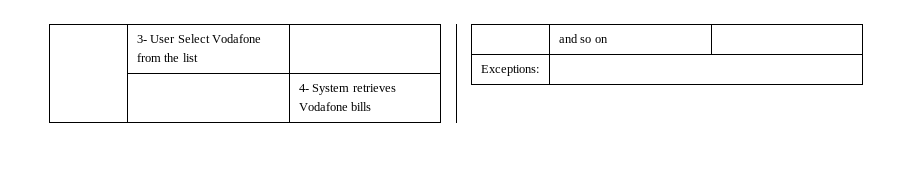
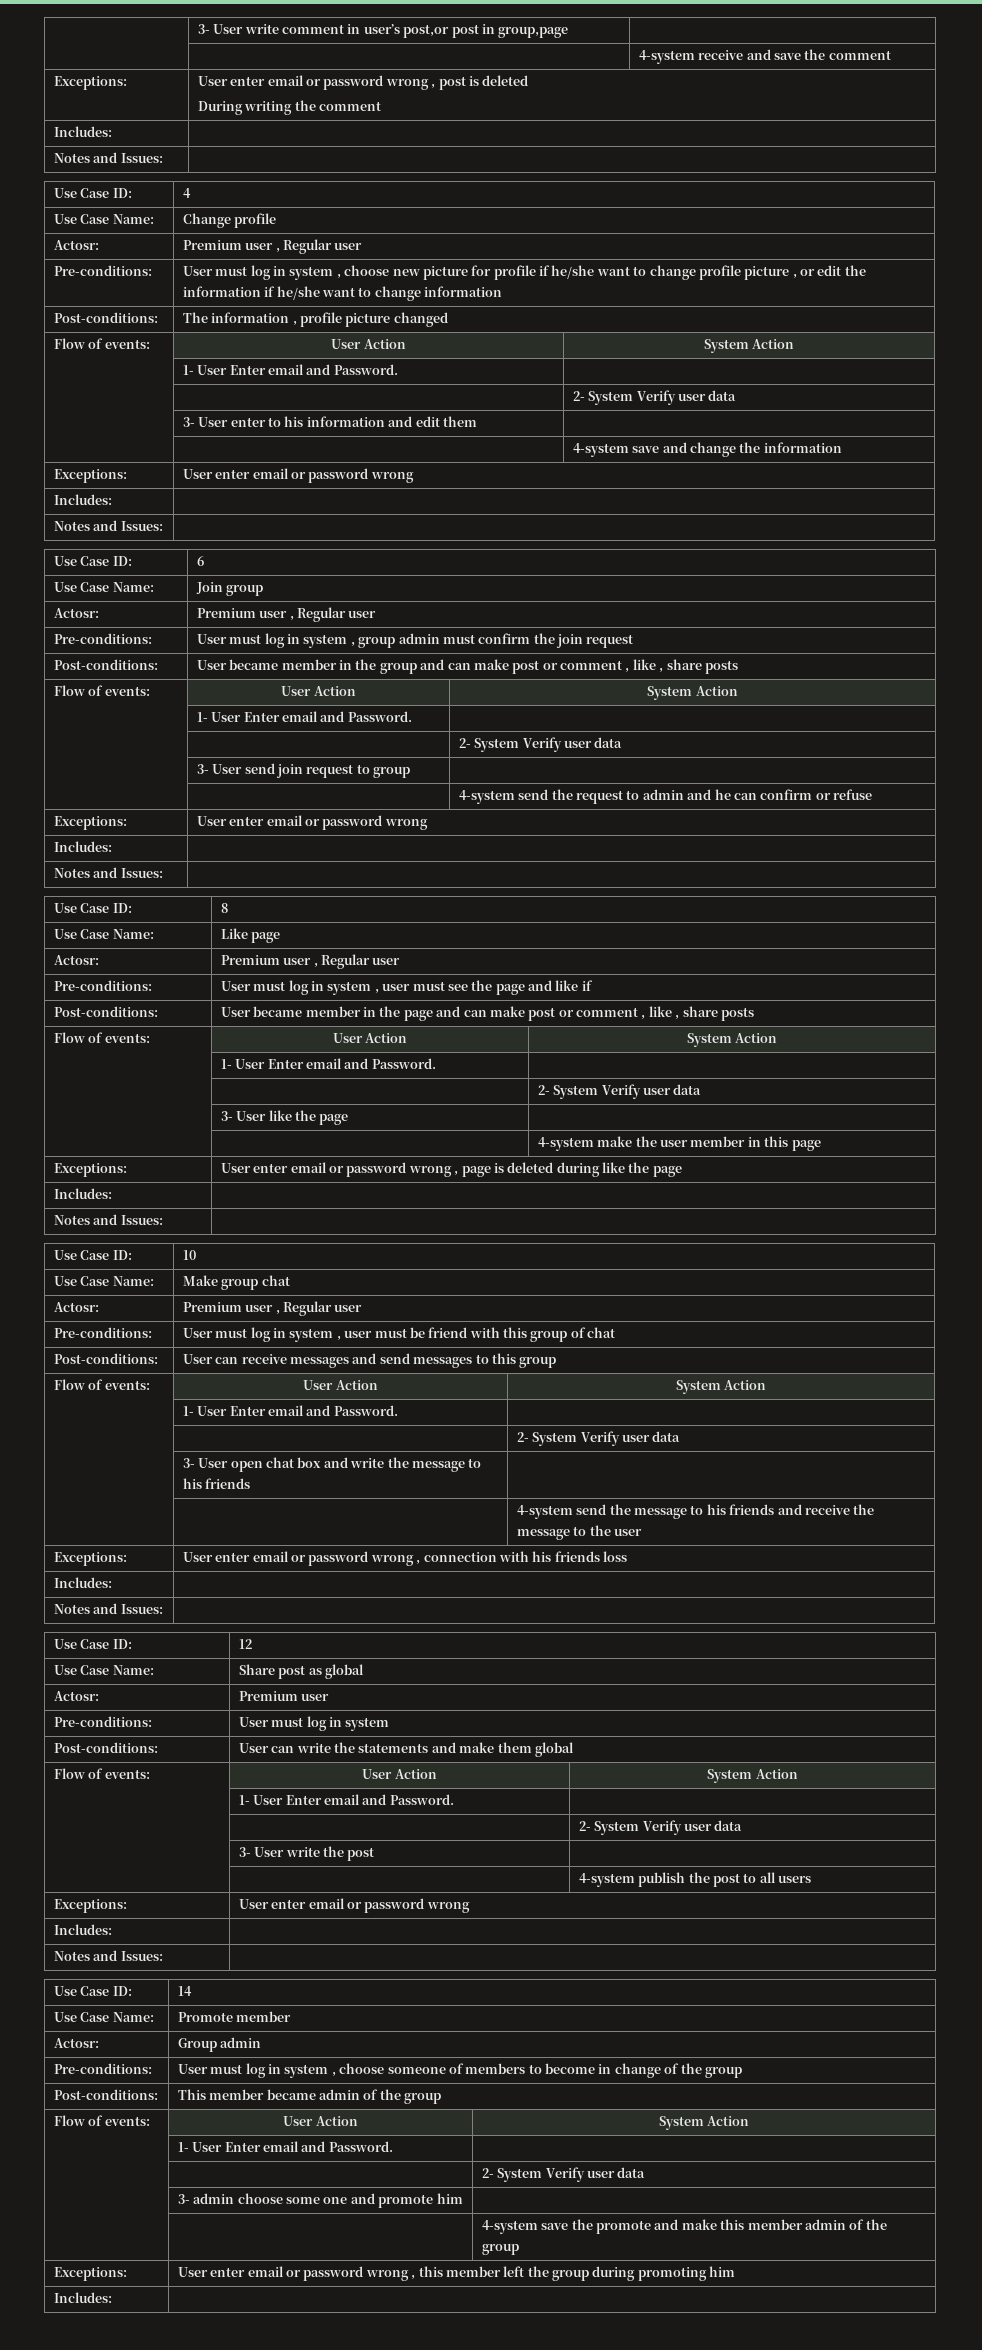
- | 3- User Select Vodafone from the list |
- | | 4- System retrieves Vodafone bills
- | and so on |
- Exceptions: |
+ | 3- User write comment in user’s post,or post in group,page |
+ | | 4-system receive and save the comment
+ Exceptions: | User enter email or password wrong , post is deleted
+ During writing the comment
+ Includes: |
+ Notes and Issues: |
+ Use Case ID: | 4
+ Use Case Name: | Change profile
+ Actosr: | Premium user , Regular user
+ Pre-conditions: | User must log in system , choose new picture for profile if he/she want to change profile picture , or edit the information if he/she want to change information
+ Post-conditions: | The information , profile picture changed
+ Flow of events: | User Action | System Action
+ | 1- User Enter email and Password. |
+ | | 2- System Verify user data
+ | 3- User enter to his information and edit them |
+ | | 4-system save and change the information
+ Exceptions: | User enter email or password wrong
+ Includes: |
+ Notes and Issues: |
+ Use Case ID: | 6
+ Use Case Name: | Join group
+ Actosr: | Premium user , Regular user
+ Pre-conditions: | User must log in system , group admin must confirm the join request
+ Post-conditions: | User became member in the group and can make post or comment , like , share posts
+ Flow of events: | User Action | System Action
+ | 1- User Enter email and Password. |
+ | | 2- System Verify user data
+ | 3- User send join request to group |
+ | | 4-system send the request to admin and he can confirm or refuse
+ Exceptions: | User enter email or password wrong
+ Includes: |
+ Notes and Issues: |
+ Use Case ID: | 8
+ Use Case Name: | Like page
+ Actosr: | Premium user , Regular user
+ Pre-conditions: | User must log in system , user must see the page and like if
+ Post-conditions: | User became member in the page and can make post or comment , like , share posts
+ Flow of events: | User Action | System Action
+ | 1- User Enter email and Password. |
+ | | 2- System Verify user data
+ | 3- User like the page |
+ | | 4-system make the user member in this page
+ Exceptions: | User enter email or password wrong , page is deleted during like the page
+ Includes: |
+ Notes and Issues: |
+ Use Case ID: | 10
+ Use Case Name: | Make group chat
+ Actosr: | Premium user , Regular user
+ Pre-conditions: | User must log in system , user must be friend with this group of chat
+ Post-conditions: | User can receive messages and send messages to this group
+ Flow of events: | User Action | System Action
+ | 1- User Enter email and Password. |
+ | | 2- System Verify user data
+ | 3- User open chat box and write the message to his friends |
+ | | 4-system send the message to his friends and receive the message to the user
+ Exceptions: | User enter email or password wrong , connection with his friends loss
+ Includes: |
+ Notes and Issues: |
+ Use Case ID: | 12
+ Use Case Name: | Share post as global
+ Actosr: | Premium user
+ Pre-conditions: | User must log in system
+ Post-conditions: | User can write the statements and make them global
+ Flow of events: | User Action | System Action
+ | 1- User Enter email and Password. |
+ | | 2- System Verify user data
+ | 3- User write the post |
+ | | 4-system publish the post to all users
+ Exceptions: | User enter email or password wrong
+ Includes: |
+ Notes and Issues: |
+ Use Case ID: | 14
+ Use Case Name: | Promote member
+ Actosr: | Group admin
+ Pre-conditions: | User must log in system , choose someone of members to become in change of the group
+ Post-conditions: | This member became admin of the group
+ Flow of events: | User Action | System Action
+ | 1- User Enter email and Password. |
+ | | 2- System Verify user data
+ | 3- admin choose some one and promote him |
+ | | 4-system save the promote and make this member admin of the group
+ Exceptions: | User enter email or password wrong , this member left the group during promoting him
+ Includes: |

